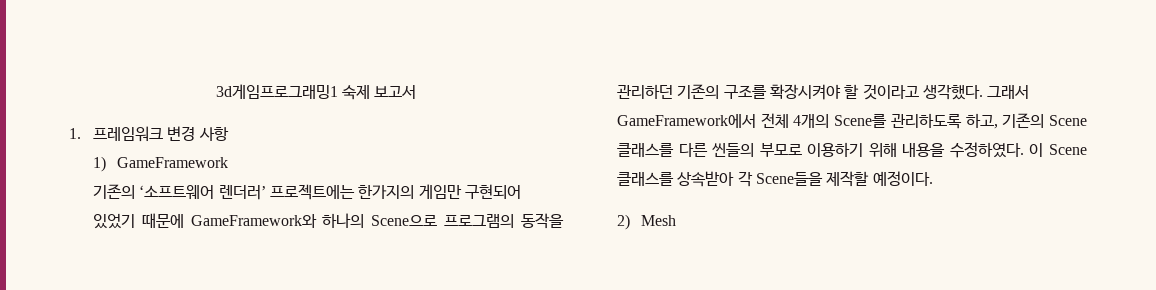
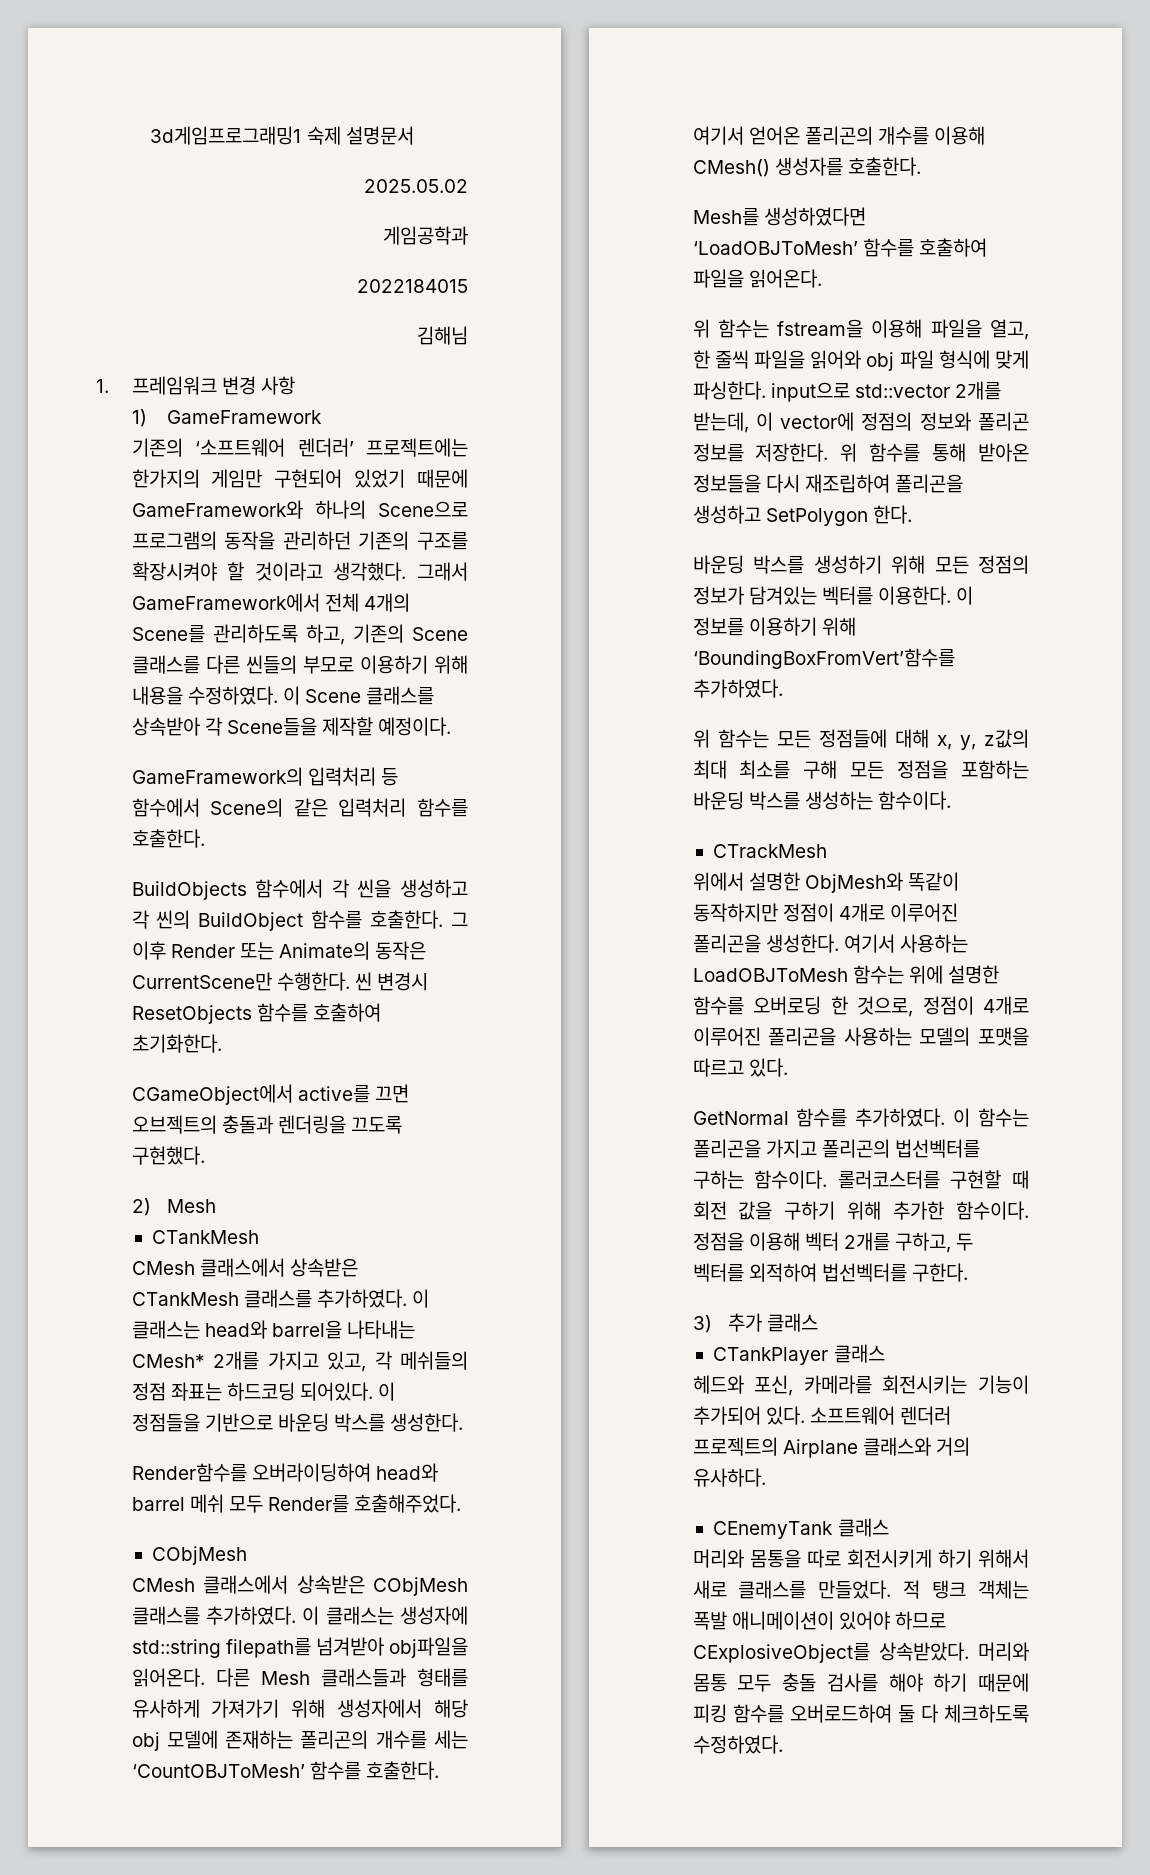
- 3d게임프로그래밍1 숙제 보고서
+ 3d게임프로그래밍1 숙제 설명문서
+ 2025.05.02
+ 게임공학과
+ 2022184015
+ 김해님
+ GameFramework의 입력처리 등 함수에서 Scene의 같은 입력처리 함수를 호출한다.
+ BuildObjects 함수에서 각 씬을 생성하고 각 씬의 BuildObject 함수를 호출한다. 그 이후 Render 또는 Animate의 동작은 CurrentScene만 수행한다. 씬 변경시 ResetObjects 함수를 호출하여 초기화한다.
+ CGameObject에서 active를 끄면 오브젝트의 충돌과 렌더링을 끄도록 구현했다.
  2) Mesh
+ CTankMesh
+ CMesh 클래스에서 상속받은 CTankMesh 클래스를 추가하였다. 이 클래스는 head와 barrel을 나타내는 CMesh* 2개를 가지고 있고, 각 메쉬들의 정점 좌표는 하드코딩 되어있다. 이 정점들을 기반으로 바운딩 박스를 생성한다.
+ Render함수를 오버라이딩하여 head와 barrel 메쉬 모두 Render를 호출해주었다.
+ CObjMesh
+ CMesh 클래스에서 상속받은 CObjMesh 클래스를 추가하였다. 이 클래스는 생성자에 std::string filepath를 넘겨받아 obj파일을 읽어온다. 다른 Mesh 클래스들과 형태를 유사하게 가져가기 위해 생성자에서 해당 obj 모델에 존재하는 폴리곤의 개수를 세는 ‘CountOBJToMesh’ 함수를 호출한다. 여기서 얻어온 폴리곤의 개수를 이용해 CMesh() 생성자를 호출한다.
+ Mesh를 생성하였다면 ‘LoadOBJToMesh’ 함수를 호출하여 파일을 읽어온다.
+ 위 함수는 fstream을 이용해 파일을 열고, 한 줄씩 파일을 읽어와 obj 파일 형식에 맞게 파싱한다. input으로 std::vector 2개를 받는데, 이 vector에 정점의 정보와 폴리곤 정보를 저장한다. 위 함수를 통해 받아온 정보들을 다시 재조립하여 폴리곤을 생성하고 SetPolygon 한다.
+ 바운딩 박스를 생성하기 위해 모든 정점의 정보가 담겨있는 벡터를 이용한다. 이 정보를 이용하기 위해 ‘BoundingBoxFromVert’함수를 추가하였다.
+ 위 함수는 모든 정점들에 대해 x, y, z값의 최대 최소를 구해 모든 정점을 포함하는 바운딩 박스를 생성하는 함수이다.
+ CTrackMesh
+ 위에서 설명한 ObjMesh와 똑같이 동작하지만 정점이 4개로 이루어진 폴리곤을 생성한다. 여기서 사용하는 LoadOBJToMesh 함수는 위에 설명한 함수를 오버로딩 한 것으로, 정점이 4개로 이루어진 폴리곤을 사용하는 모델의 포맷을 따르고 있다.
+ GetNormal 함수를 추가하였다. 이 함수는 폴리곤을 가지고 폴리곤의 법선벡터를 구하는 함수이다. 롤러코스터를 구현할 때 회전 값을 구하기 위해 추가한 함수이다. 정점을 이용해 벡터 2개를 구하고, 두 벡터를 외적하여 법선벡터를 구한다.
+ 3) 추가 클래스
+ CTankPlayer 클래스
+ 헤드와 포신, 카메라를 회전시키는 기능이 추가되어 있다. 소프트웨어 렌더러 프로젝트의 Airplane 클래스와 거의 유사하다.
+ CEnemyTank 클래스
+ 머리와 몸통을 따로 회전시키게 하기 위해서 새로 클래스를 만들었다. 적 탱크 객체는 폭발 애니메이션이 있어야 하므로 CExplosiveObject를 상속받았다. 머리와 몸통 모두 충돌 검사를 해야 하기 때문에 피킹 함수를 오버로드하여 둘 다 체크하도록 수정하였다.

